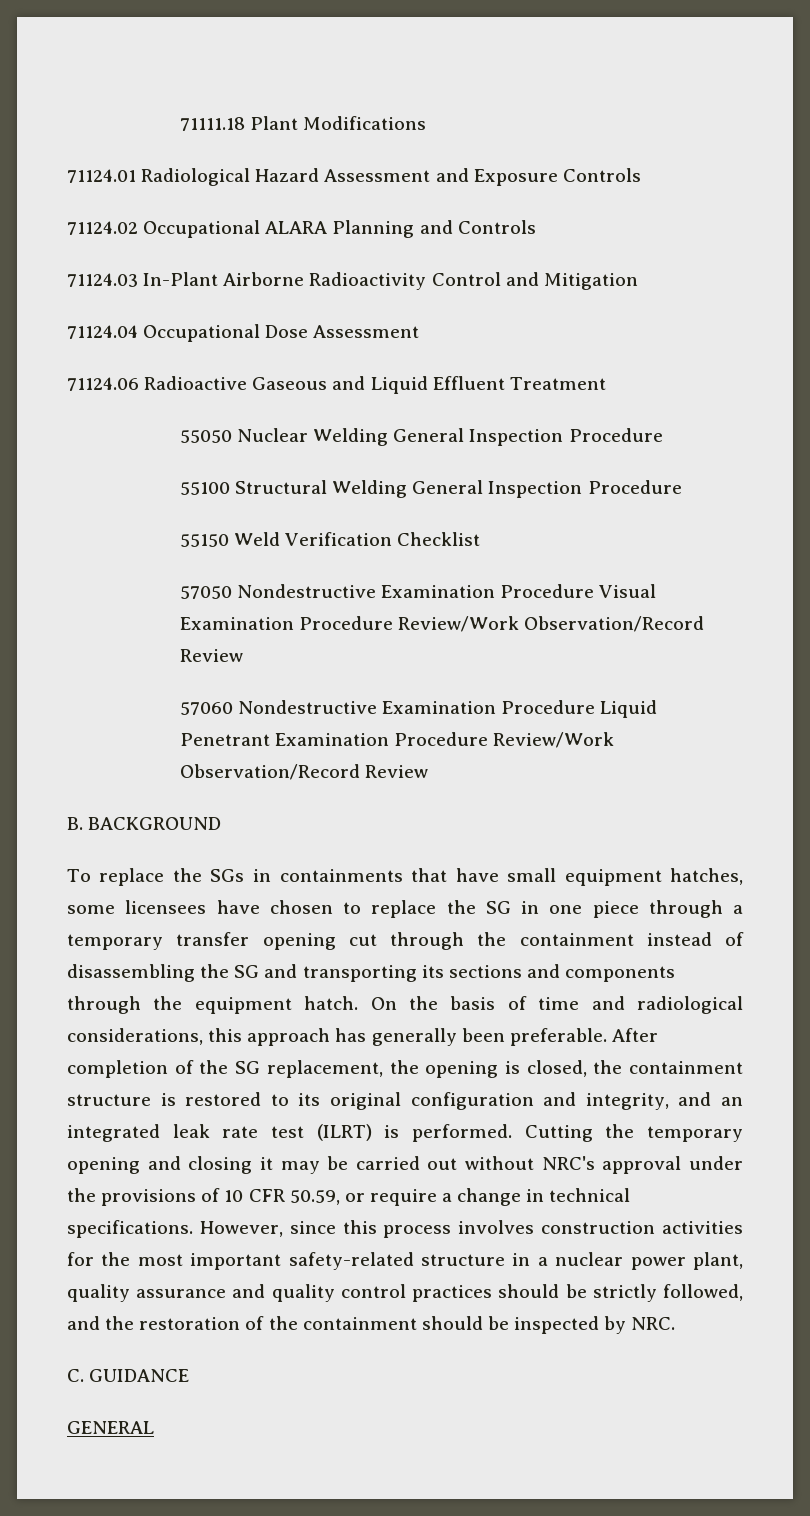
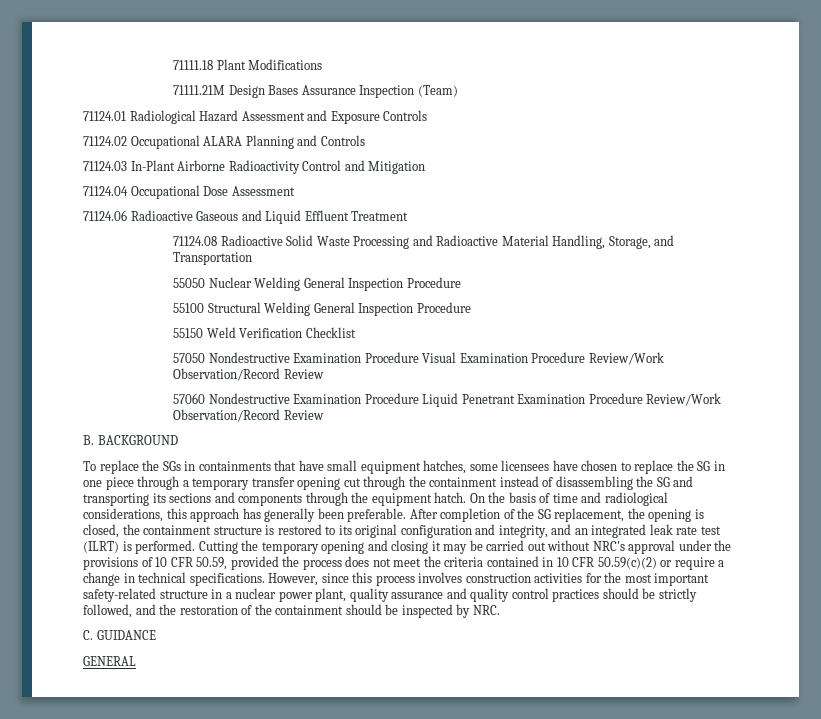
+ 71111.21M Design Bases Assurance Inspection (Team)
+ 71124.08 Radioactive Solid Waste Processing and Radioactive Material Handling, Storage, and Transportation
- Cutting the temporary opening and closing it may be carried out without NRC's approval under the provisions of 10 CFR 50.59, or require a change in technical specifications.
+ Cutting the temporary opening and closing it may be carried out without NRC's approval under the provisions of 10 CFR 50.59, provided the process does not meet the criteria contained in 10 CFR 50.59(c)(2) or require a change in technical specifications.

